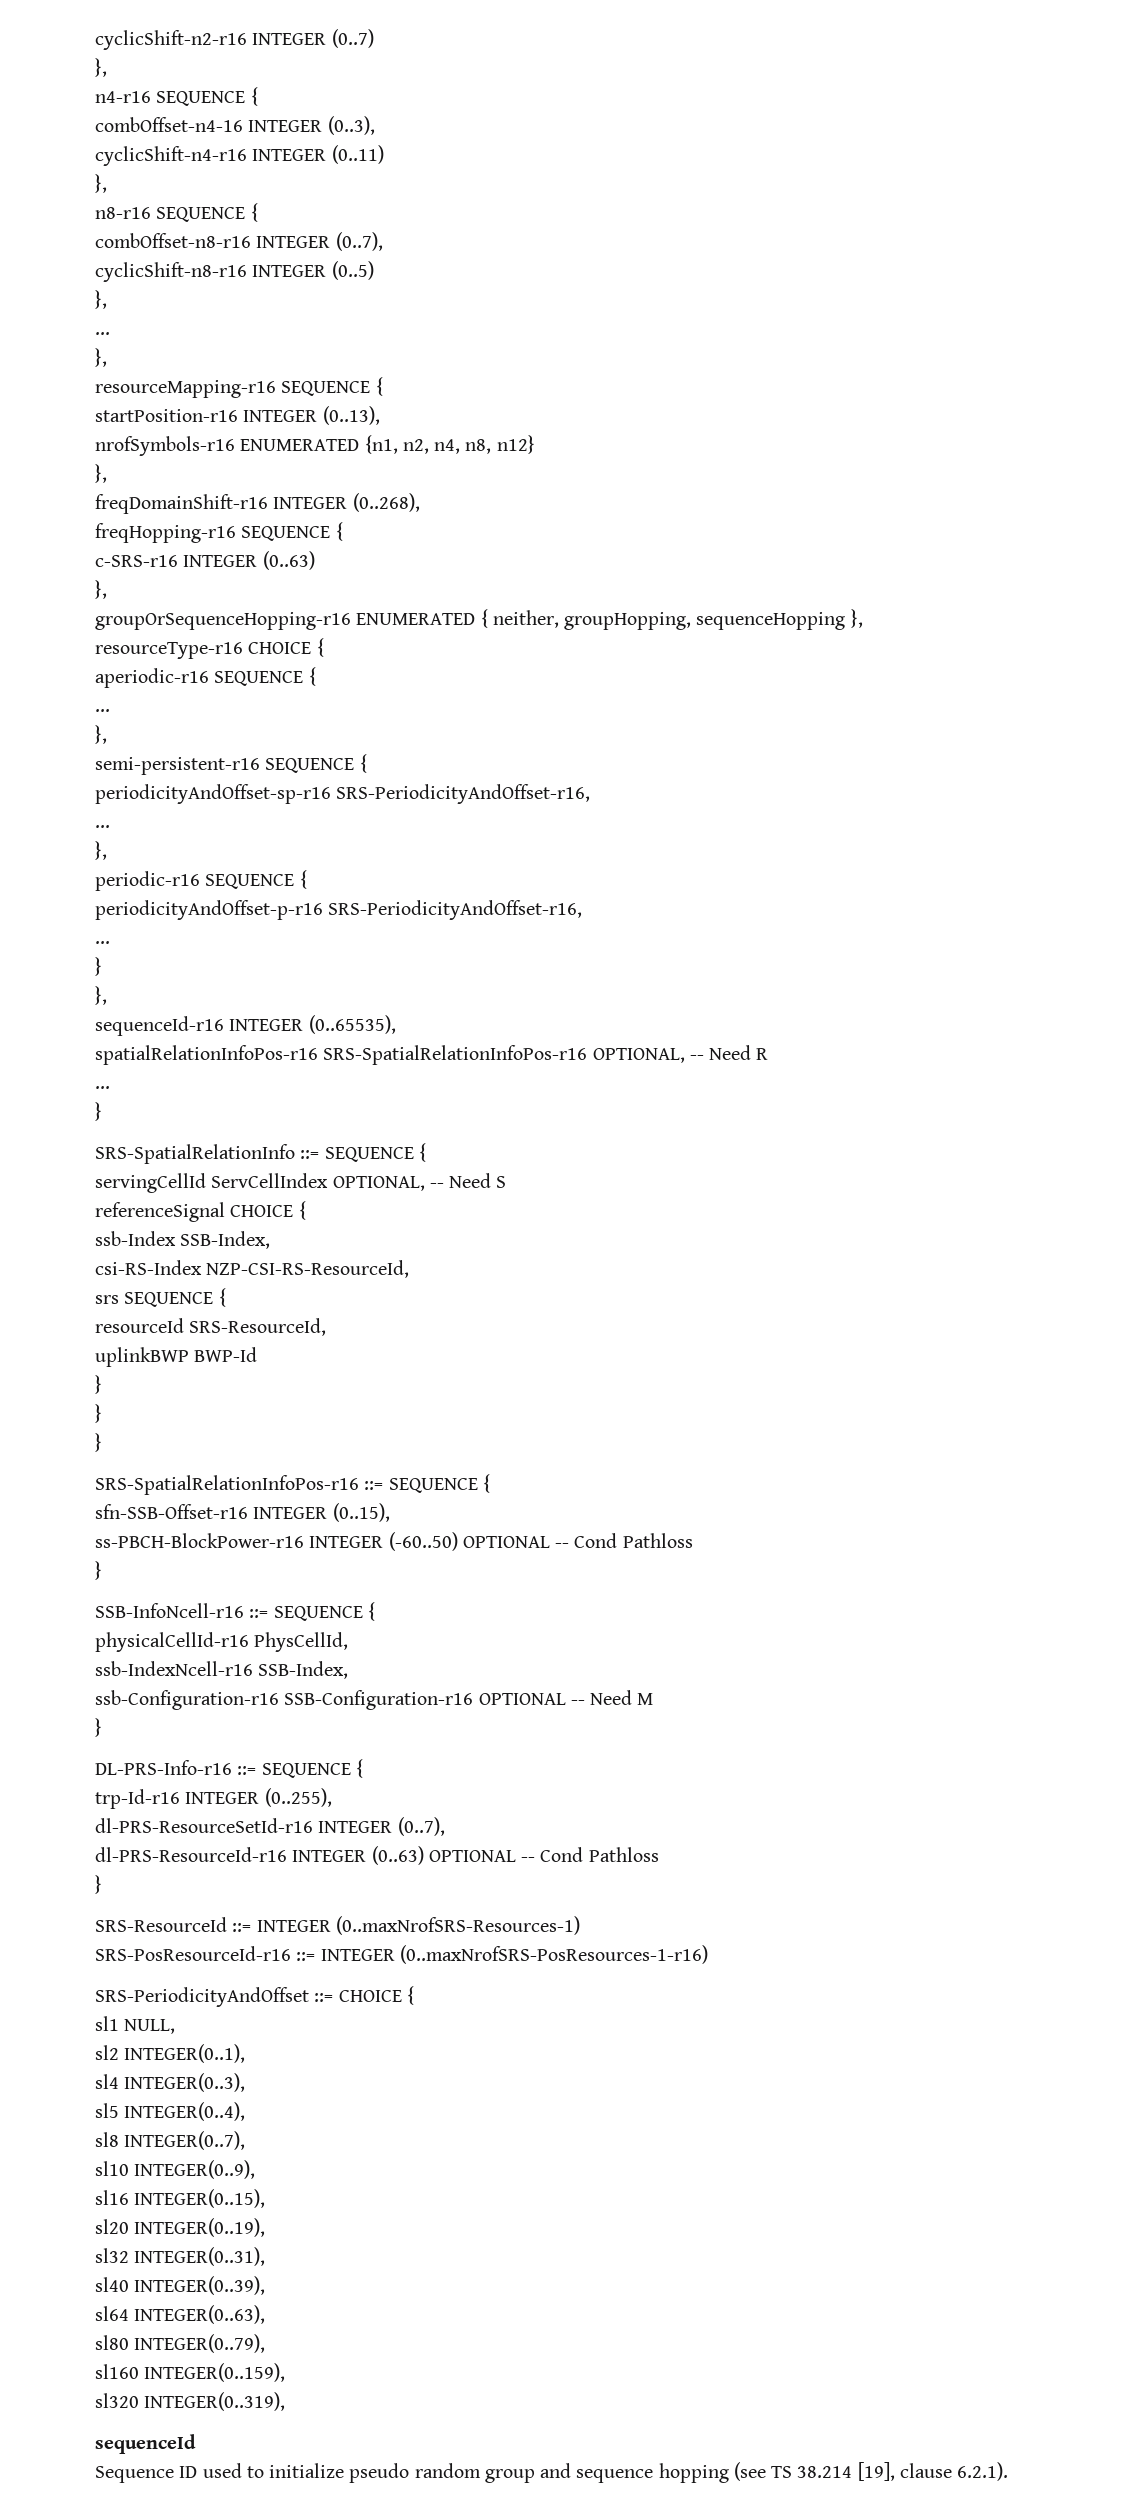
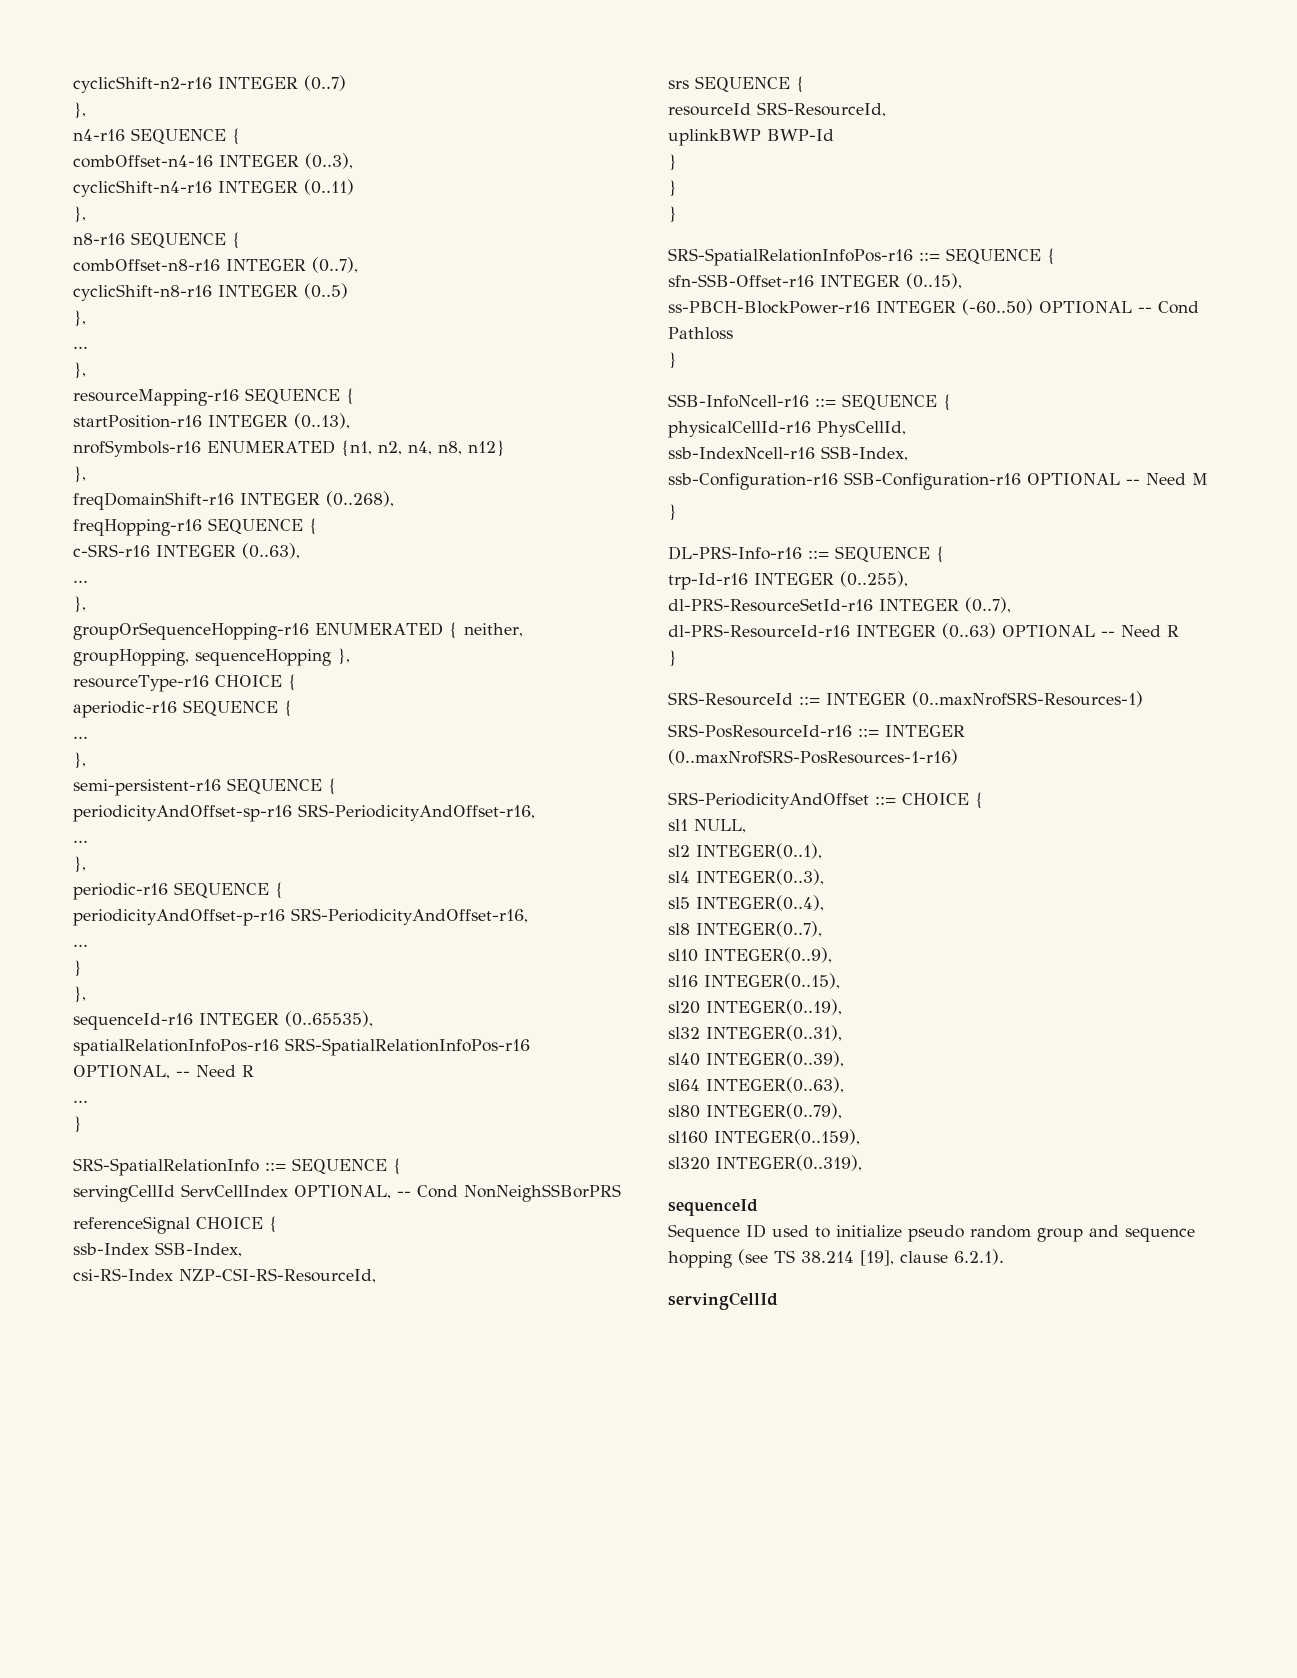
- c-SRS-r16 INTEGER (0..63)
+ c-SRS-r16 INTEGER (0..63),
+ ...
- servingCellId ServCellIndex OPTIONAL, -- Need S
+ servingCellId ServCellIndex OPTIONAL, -- Cond NonNeighSSBorPRS
- dl-PRS-ResourceId-r16 INTEGER (0..63) OPTIONAL -- Cond Pathloss
+ dl-PRS-ResourceId-r16 INTEGER (0..63) OPTIONAL -- Need R
  Sequence ID used to initialize pseudo random group and sequence hopping (see TS 38.214 [19], clause 6.2.1).
+ servingCellId

